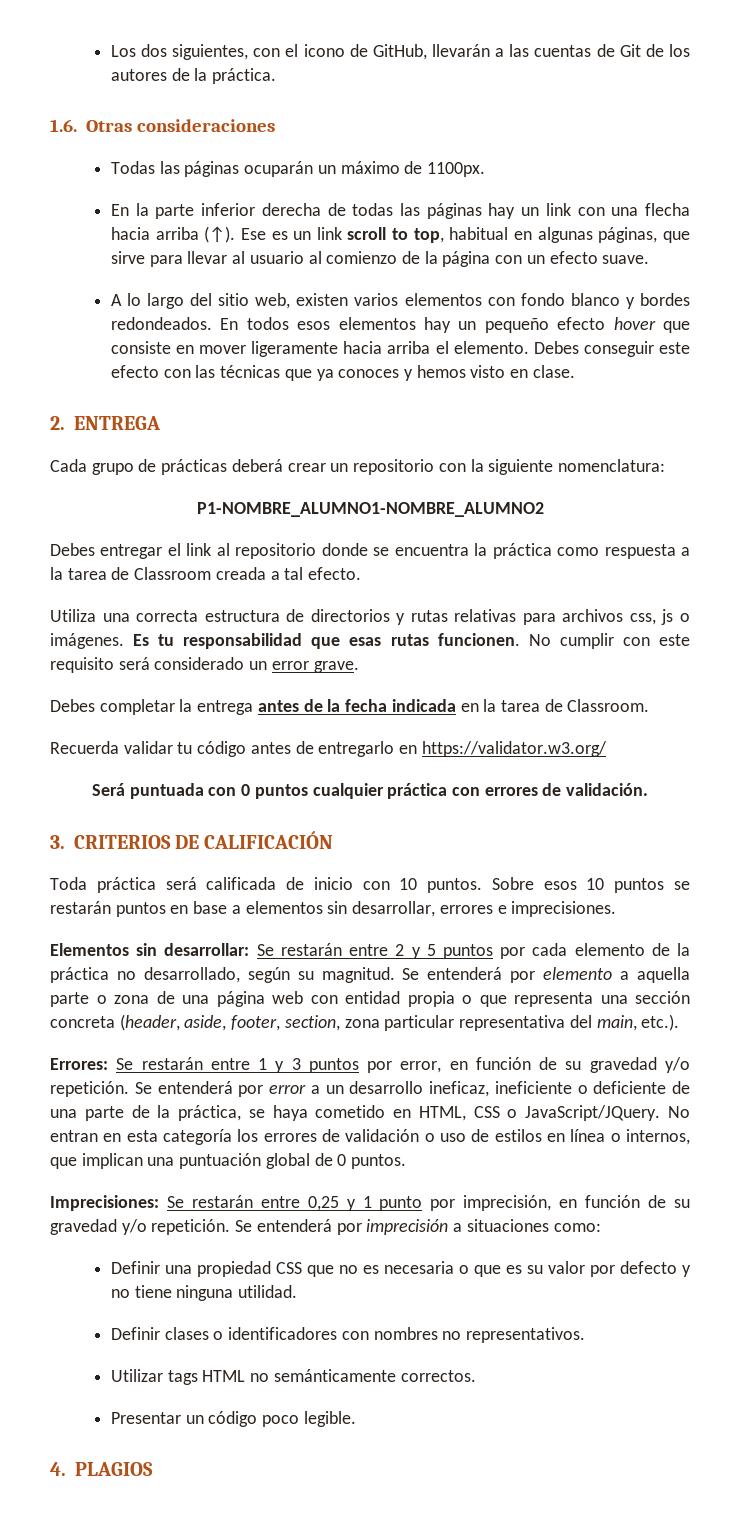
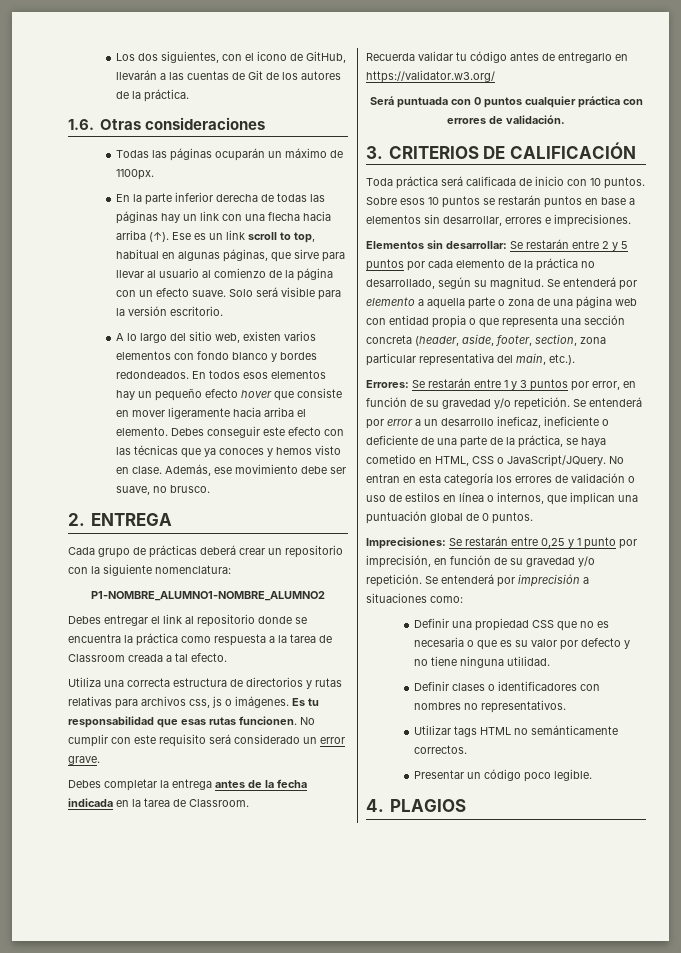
+ Solo será visible para la versión escritorio.
+ Además, ese movimiento debe ser suave, no brusco.

